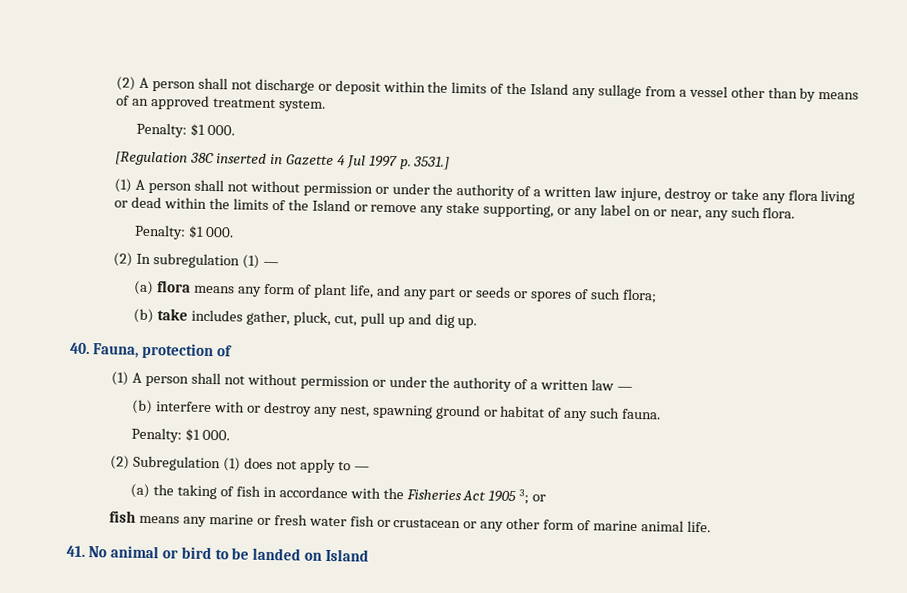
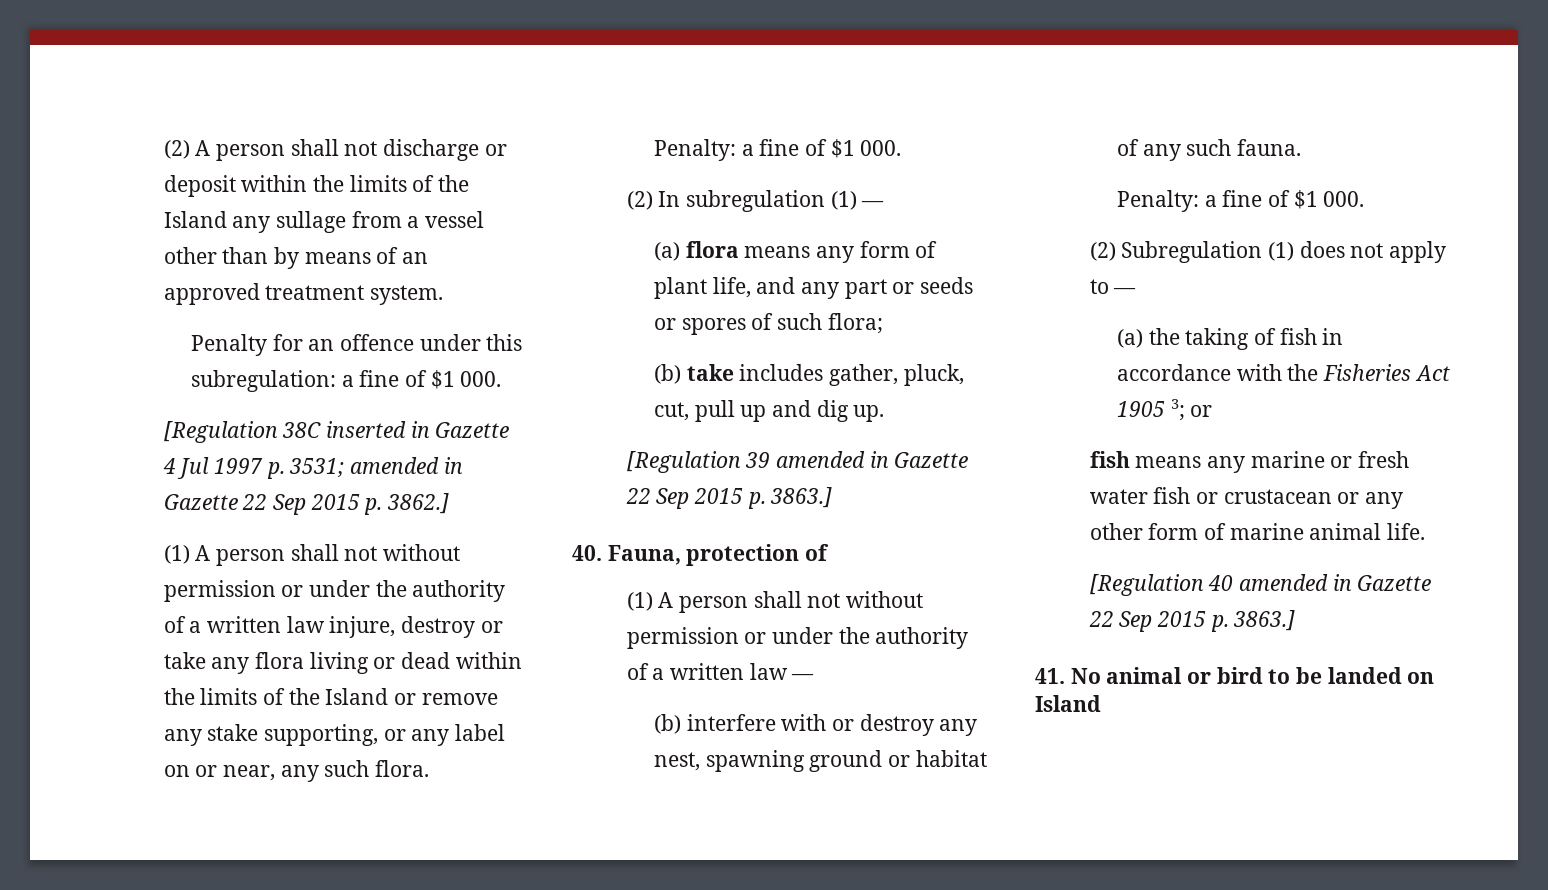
  (2) A person shall not discharge or deposit within the limits of the Island any sullage from a vessel other than by means of an approved treatment system.
- Penalty: $1 000.
+ Penalty for an offence under this subregulation: a fine of $1 000.
- [Regulation 38C inserted in Gazette 4 Jul 1997 p. 3531.]
+ [Regulation 38C inserted in Gazette 4 Jul 1997 p. 3531; amended in Gazette 22 Sep 2015 p. 3862.]
  (1) A person shall not without permission or under the authority of a written law injure, destroy or take any flora living or dead within the limits of the Island or remove any stake supporting, or any label on or near, any such flora.
- Penalty: $1 000.
+ Penalty: a fine of $1 000.
+ [Regulation 39 amended in Gazette 22 Sep 2015 p. 3863.]
  (b) interfere with or destroy any nest, spawning ground or habitat of any such fauna.
- Penalty: $1 000.
+ Penalty: a fine of $1 000.
+ [Regulation 40 amended in Gazette 22 Sep 2015 p. 3863.]

